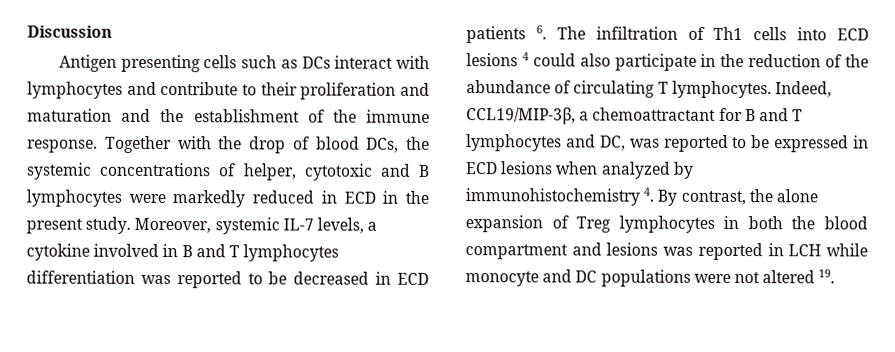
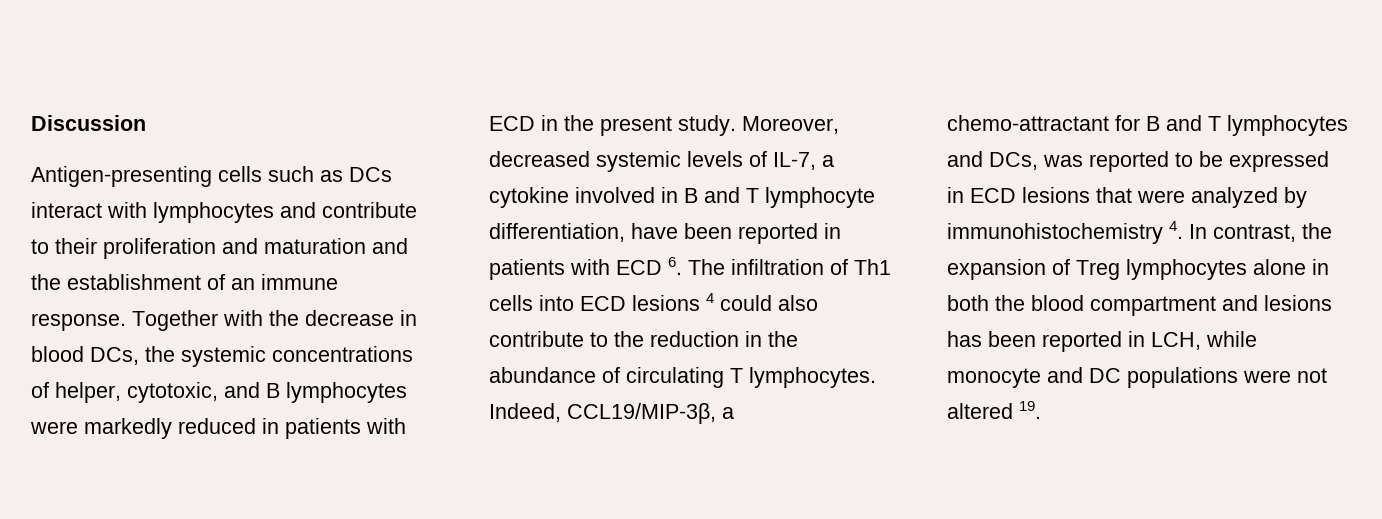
- Antigen presenting cells such as DCs interact with lymphocytes and contribute to their proliferation and maturation and the establishment of the immune response.
+ Antigen-presenting cells such as DCs interact with lymphocytes and contribute to their proliferation and maturation and the establishment of an immune response.
- Together with the drop of blood DCs, the systemic concentrations of helper, cytotoxic and B lymphocytes were markedly reduced in ECD in the present study.
+ Together with the decrease in blood DCs, the systemic concentrations of helper, cytotoxic, and B lymphocytes were markedly reduced in patients with ECD in the present study.
- Moreover, systemic IL-7 levels, a cytokine involved in B and T lymphocytes differentiation was reported to be decreased in ECD patients 6. The infiltration of Th1 cells into ECD lesions 4 could also participate in the reduction of the abundance of circulating T lymphocytes.
+ Moreover, decreased systemic levels of IL-7, a cytokine involved in B and T lymphocyte differentiation, have been reported in patients with ECD 6. The infiltration of Th1 cells into ECD lesions 4 could also contribute to the reduction in the abundance of circulating T lymphocytes.
- Indeed, CCL19/MIP-3β, a chemoattractant for B and T lymphocytes and DC, was reported to be expressed in ECD lesions when analyzed by immunohistochemistry 4. By contrast, the alone expansion of Treg lymphocytes in both the blood compartment and lesions was reported in LCH while monocyte and DC populations were not altered 19.
+ Indeed, CCL19/MIP-3β, a chemo-attractant for B and T lymphocytes and DCs, was reported to be expressed in ECD lesions that were analyzed by immunohistochemistry 4. In contrast, the expansion of Treg lymphocytes alone in both the blood compartment and lesions has been reported in LCH, while monocyte and DC populations were not altered 19.

